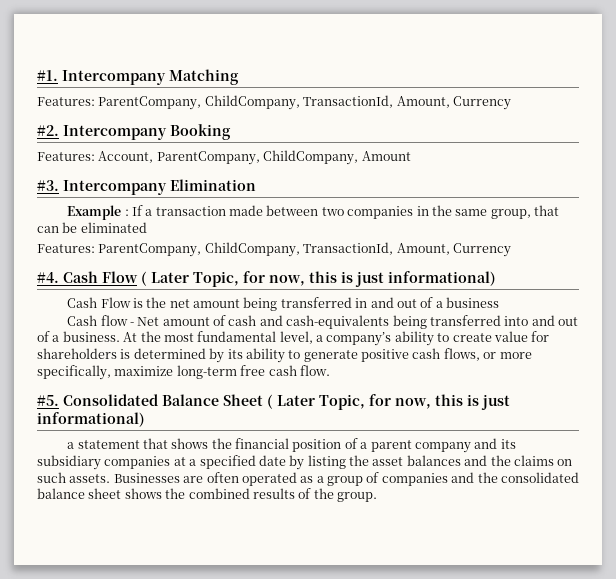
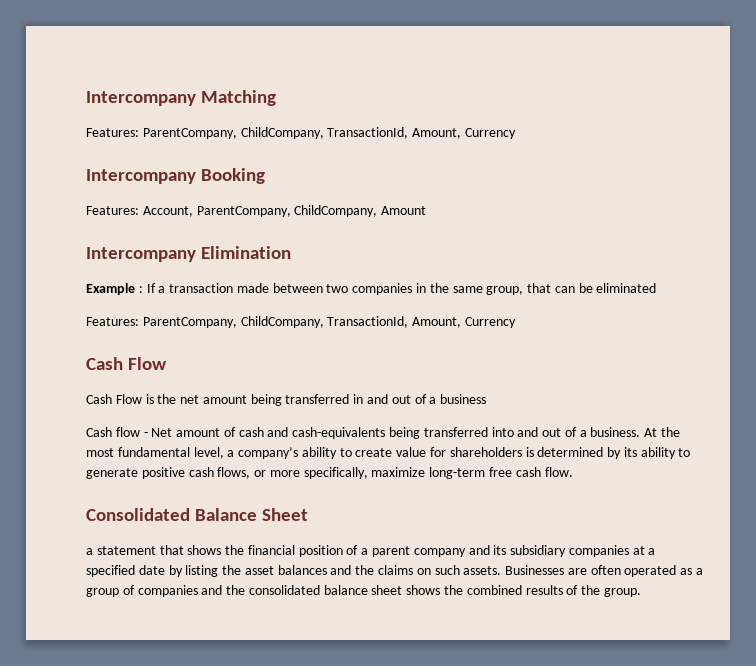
- #1.
- #2.
- #3.
  Example : If a transaction made between two companies in the same group, that can be eliminated
  Features: ParentCompany, ChildCompany, TransactionId, Amount, Currency
- #4. Cash Flow ( Later Topic, for now, this is just informational)
+ Cash Flow
- #5. Consolidated Balance Sheet ( Later Topic, for now, this is just informational)
+ Consolidated Balance Sheet

